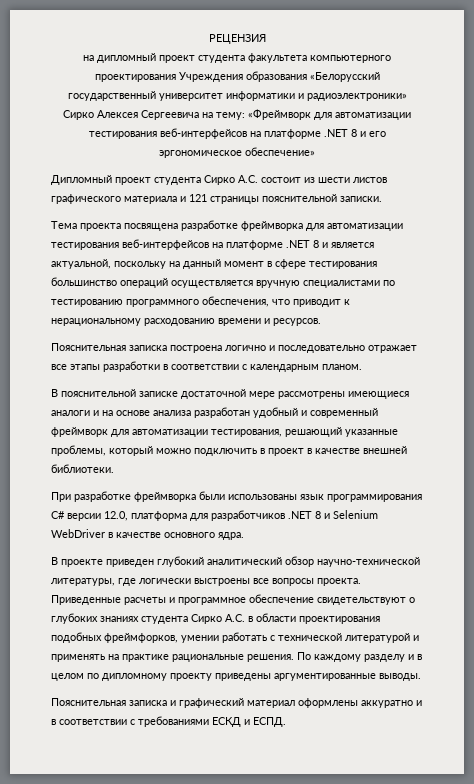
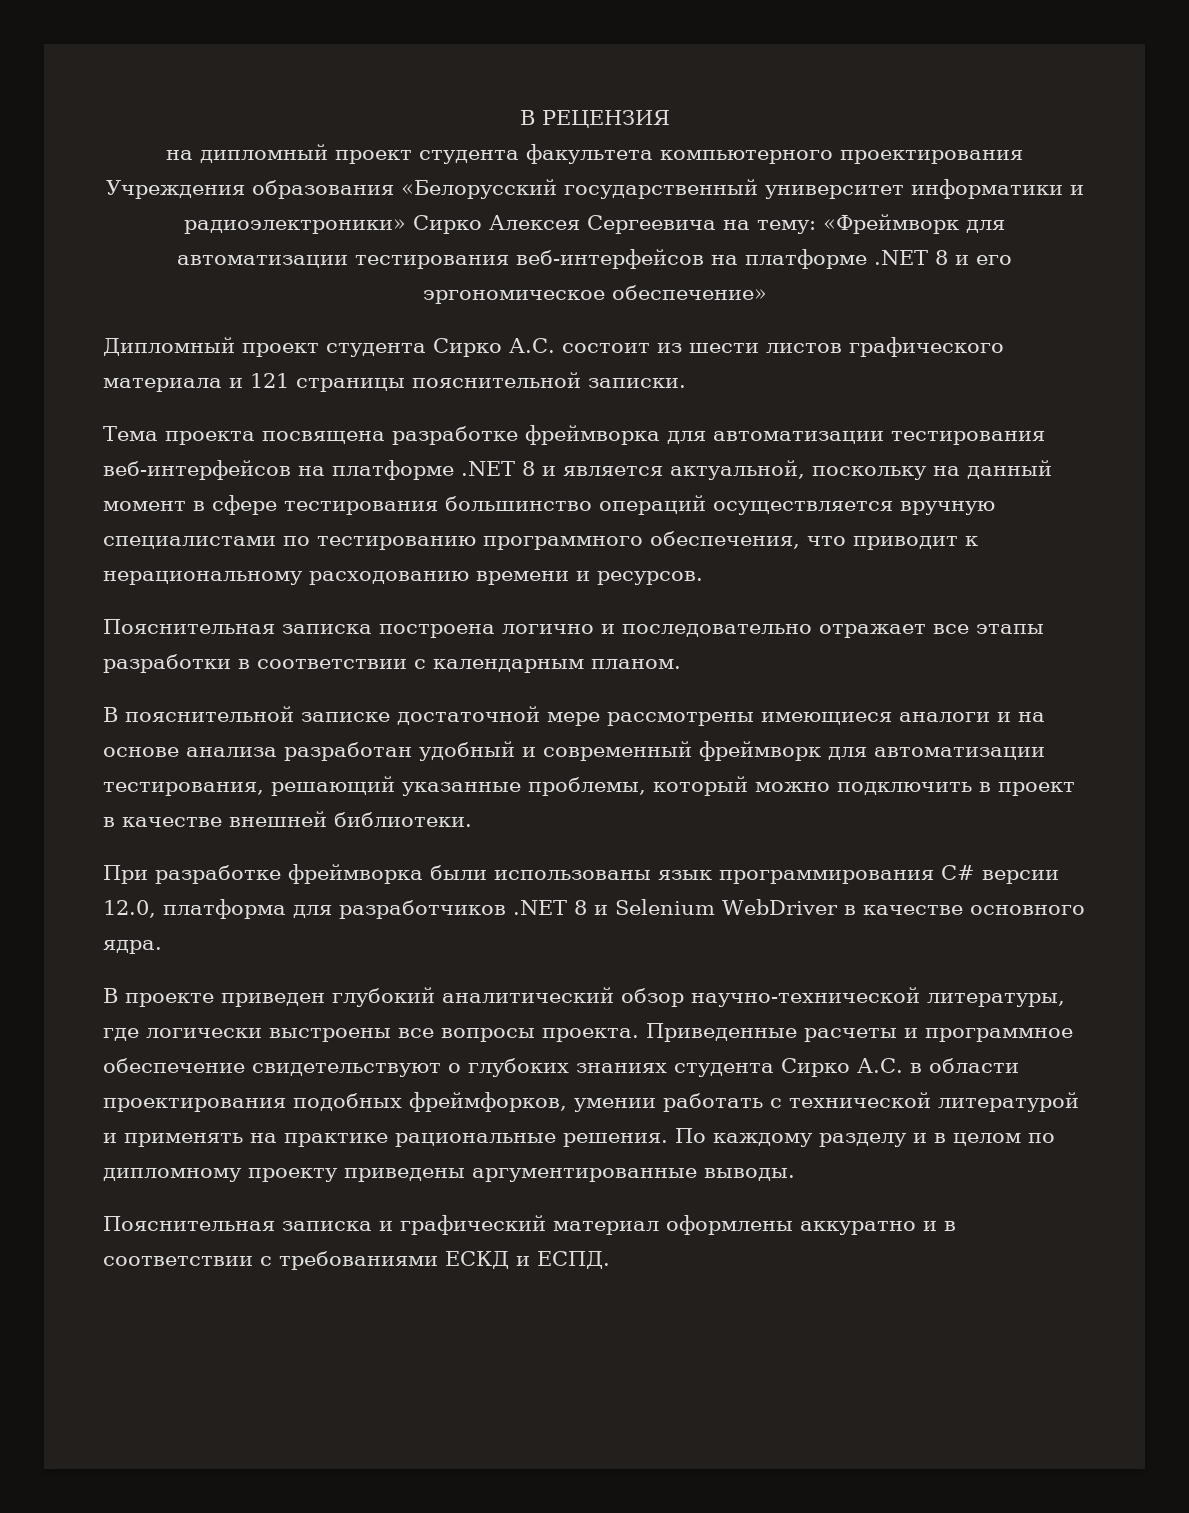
- РЕЦЕНЗИЯ
+ B РЕЦЕНЗИЯ

